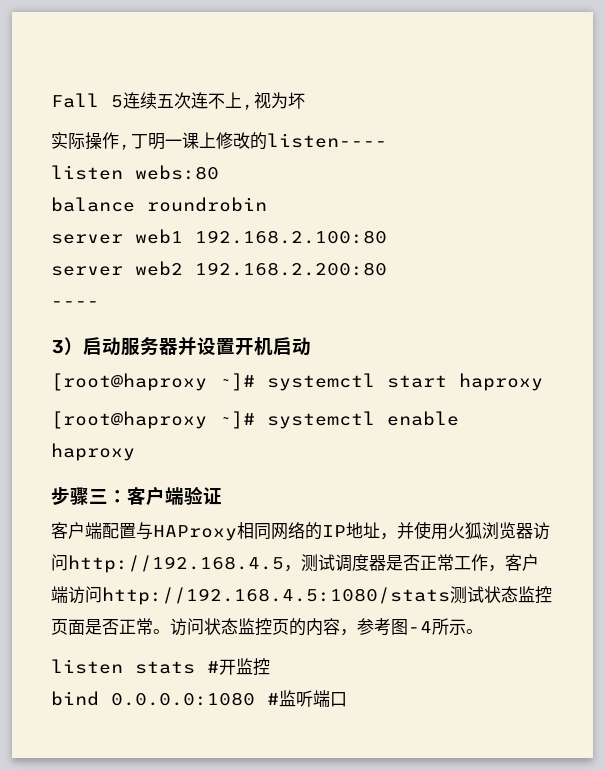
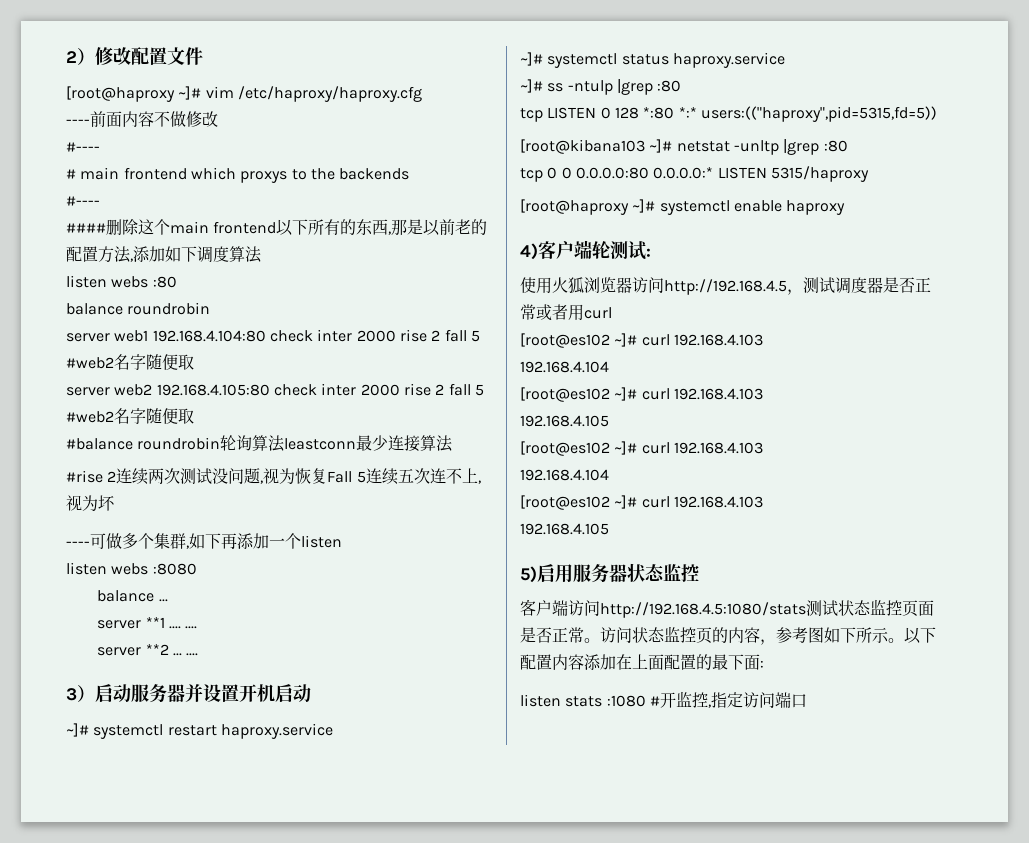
- Fall 5连续五次连不上,视为坏
+ 2）修改配置文件
+ [root@haproxy ~]# vim /etc/haproxy/haproxy.cfg
+ ----前面内容不做修改
+ #----
+ # main frontend which proxys to the backends
+ #----
+ ####删除这个main frontend以下所有的东西,那是以前老的配置方法,添加如下调度算法
+ listen webs :80
+ balance roundrobin
+ server web1 192.168.4.104:80 check inter 2000 rise 2 fall 5 #web2名字随便取
+ server web2 192.168.4.105:80 check inter 2000 rise 2 fall 5 #web2名字随便取
+ #balance roundrobin轮询算法leastconn最少连接算法
+ #rise 2连续两次测试没问题,视为恢复Fall 5连续五次连不上,视为坏
- 实际操作,丁明一课上修改的listen----
- listen webs:80
- balance roundrobin
- server web1 192.168.2.100:80
- server web2 192.168.2.200:80
- ----
+ ----可做多个集群,如下再添加一个listen
+ listen webs :8080
+ balance ...
+ server **1 .... ....
+ server **2 ... ....
- [root@haproxy ~]# systemctl start haproxy
+ ~]# systemctl restart haproxy.service
+ ~]# systemctl status haproxy.service
+ ~]# ss -ntulp |grep :80
+ tcp LISTEN 0 128 *:80 *:* users:(("haproxy",pid=5315,fd=5))
+ [root@kibana103 ~]# netstat -unltp |grep :80
+ tcp 0 0 0.0.0.0:80 0.0.0.0:* LISTEN 5315/haproxy
- 步骤三：客户端验证
- 客户端配置与HAProxy相同网络的IP地址，并使用火狐浏览器访问http://192.168.4.5，测试调度器是否正常工作，客户端访问http://192.168.4.5:1080/stats测试状态监控页面是否正常。
+ 4)客户端轮测试:
+ 使用火狐浏览器访问http://192.168.4.5，测试调度器是否正常或者用curl
+ [root@es102 ~]# curl 192.168.4.103
+ 192.168.4.104
+ [root@es102 ~]# curl 192.168.4.103
+ 192.168.4.105
+ [root@es102 ~]# curl 192.168.4.103
+ 192.168.4.104
+ [root@es102 ~]# curl 192.168.4.103
+ 192.168.4.105
+ 5)启用服务器状态监控
+ 客户端访问http://192.168.4.5:1080/stats测试状态监控页面是否正常。
- 访问状态监控页的内容，参考图-4所示。
+ 访问状态监控页的内容，参考图如下所示。以下配置内容添加在上面配置的最下面:
- listen stats #开监控
- bind 0.0.0.0:1080 #监听端口
+ listen stats :1080 #开监控,指定访问端口

